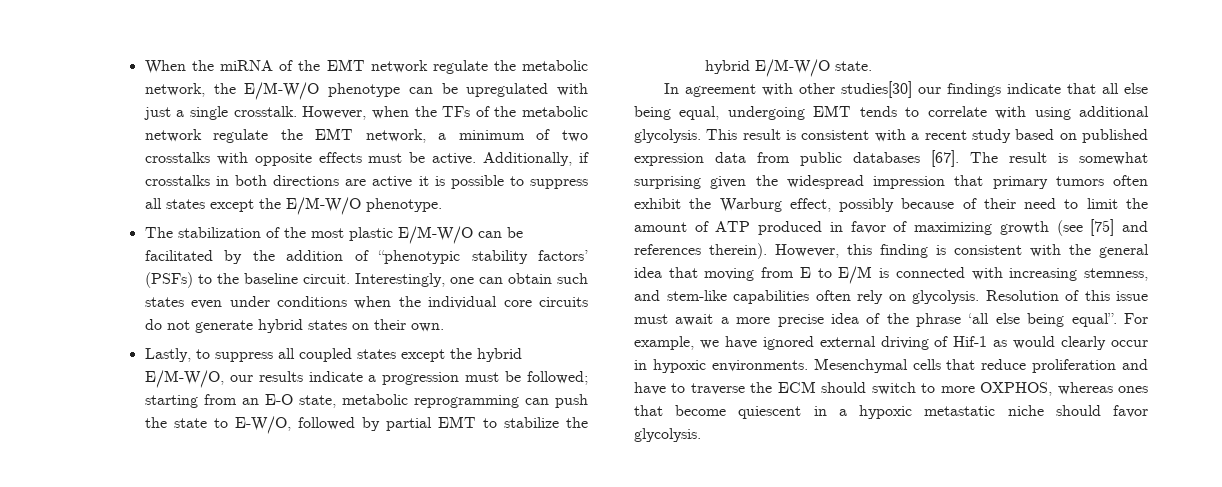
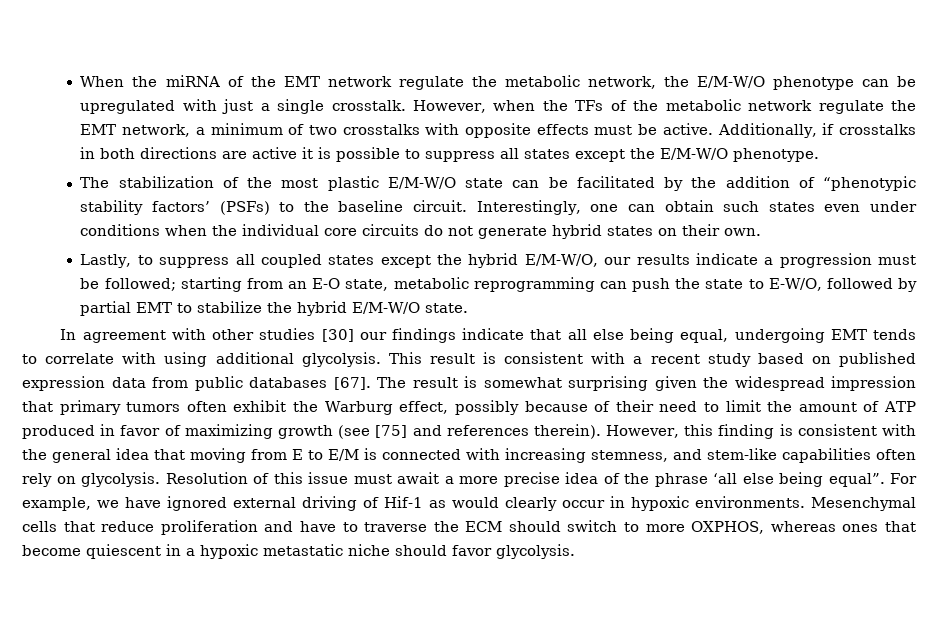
- The stabilization of the most plastic E/M-W/O can be facilitated by the addition of “phenotypic stability factors’ (PSFs) to the baseline circuit.
+ The stabilization of the most plastic E/M-W/O state can be facilitated by the addition of “phenotypic stability factors’ (PSFs) to the baseline circuit.
- In agreement with other studies[30] our findings indicate that all else being equal, undergoing EMT tends to correlate with using additional glycolysis.
+ In agreement with other studies [30] our findings indicate that all else being equal, undergoing EMT tends to correlate with using additional glycolysis.

